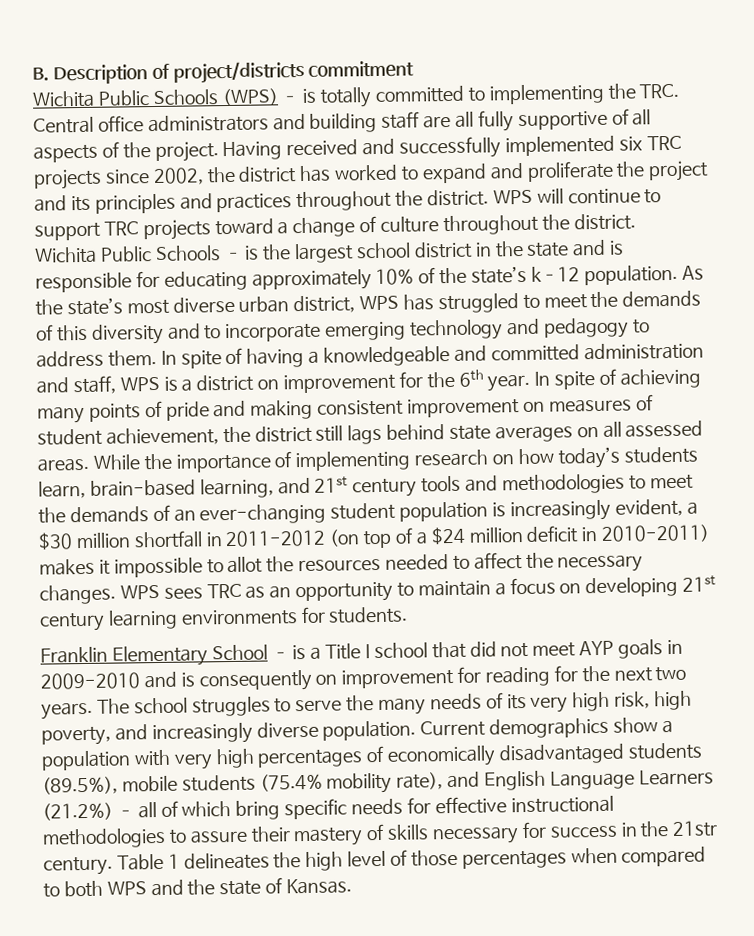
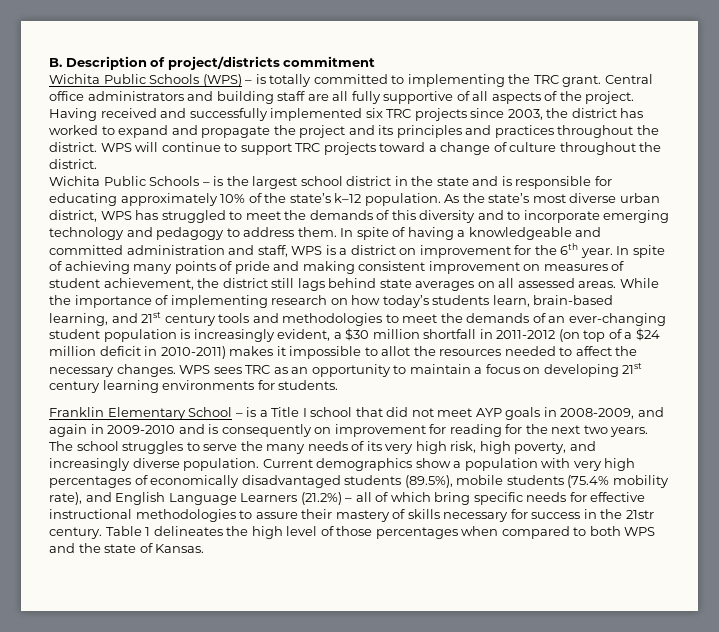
- Wichita Public Schools (WPS) – is totally committed to implementing the TRC. Central office administrators and building staff are all fully supportive of all aspects of the project.
+ Wichita Public Schools (WPS) – is totally committed to implementing the TRC grant. Central office administrators and building staff are all fully supportive of all aspects of the project.
- Having received and successfully implemented six TRC projects since 2002, the district has worked to expand and proliferate the project and its principles and practices throughout the district.
+ Having received and successfully implemented six TRC projects since 2003, the district has worked to expand and propagate the project and its principles and practices throughout the district.
- Franklin Elementary School – is a Title I school that did not meet AYP goals in 2009-2010 and is consequently on improvement for reading for the next two years.
+ Franklin Elementary School – is a Title I school that did not meet AYP goals in 2008-2009, and again in 2009-2010 and is consequently on improvement for reading for the next two years.

